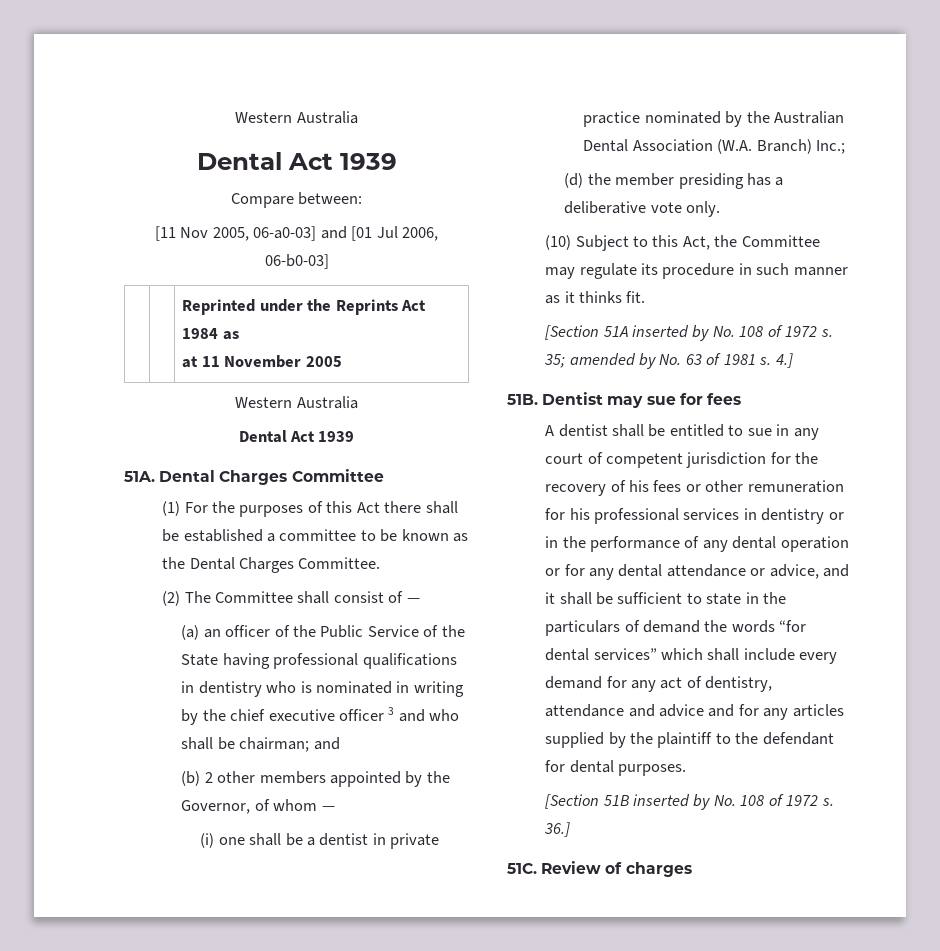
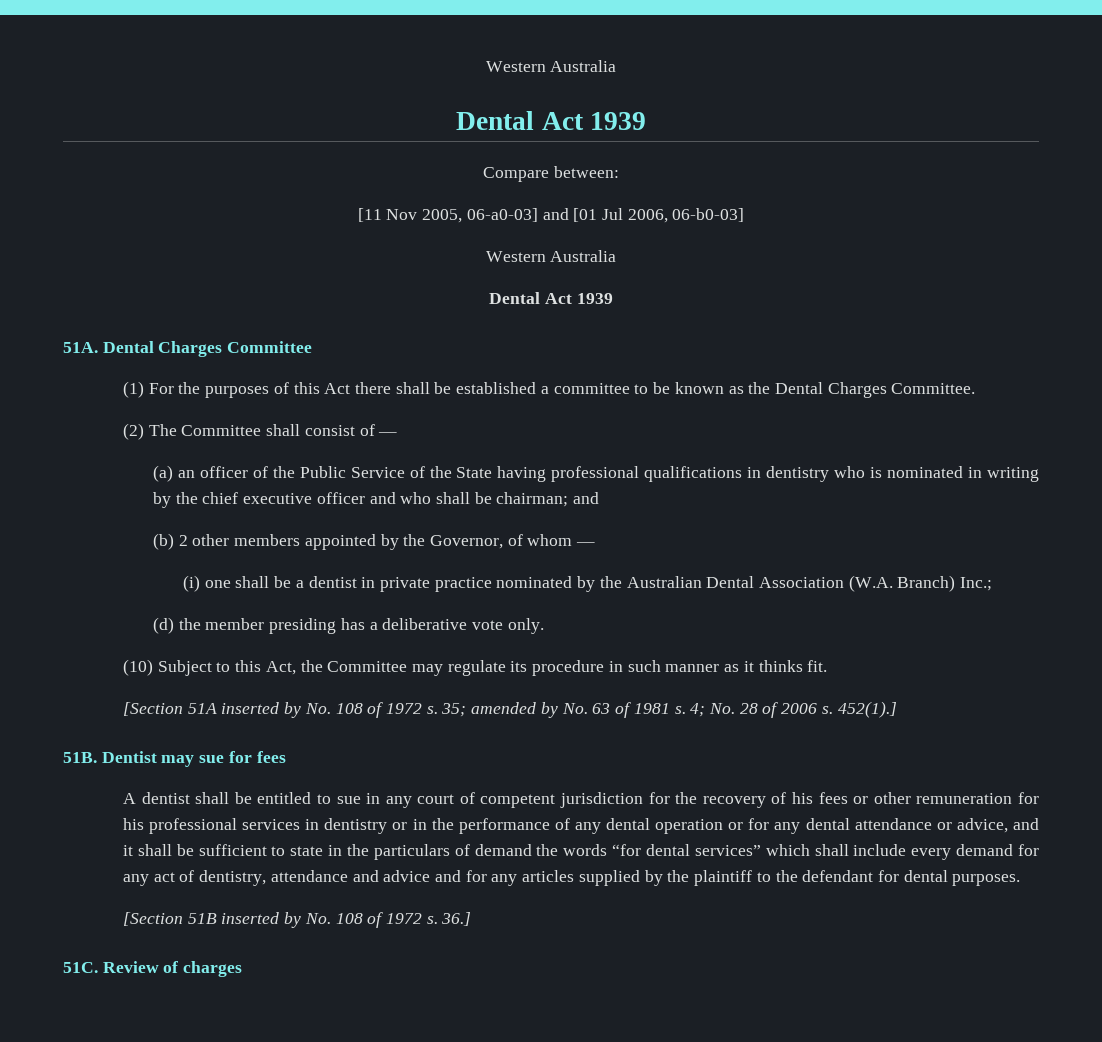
- | | Reprinted under the Reprints Act 1984 as
- at 11 November 2005
- (a) an officer of the Public Service of the State having professional qualifications in dentistry who is nominated in writing by the chief executive officer 3 and who shall be chairman; and
+ (a) an officer of the Public Service of the State having professional qualifications in dentistry who is nominated in writing by the chief executive officer and who shall be chairman; and
- 4.]
+ 4; No. 28 of 2006 s. 452(1).]

